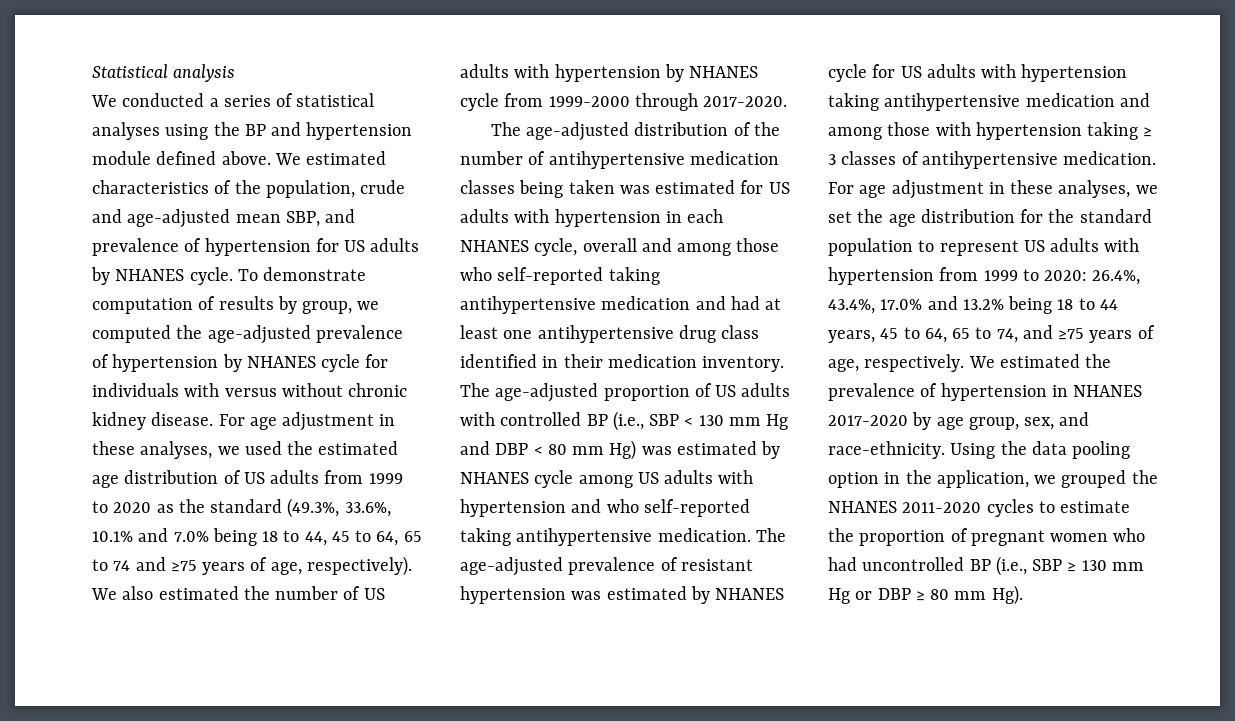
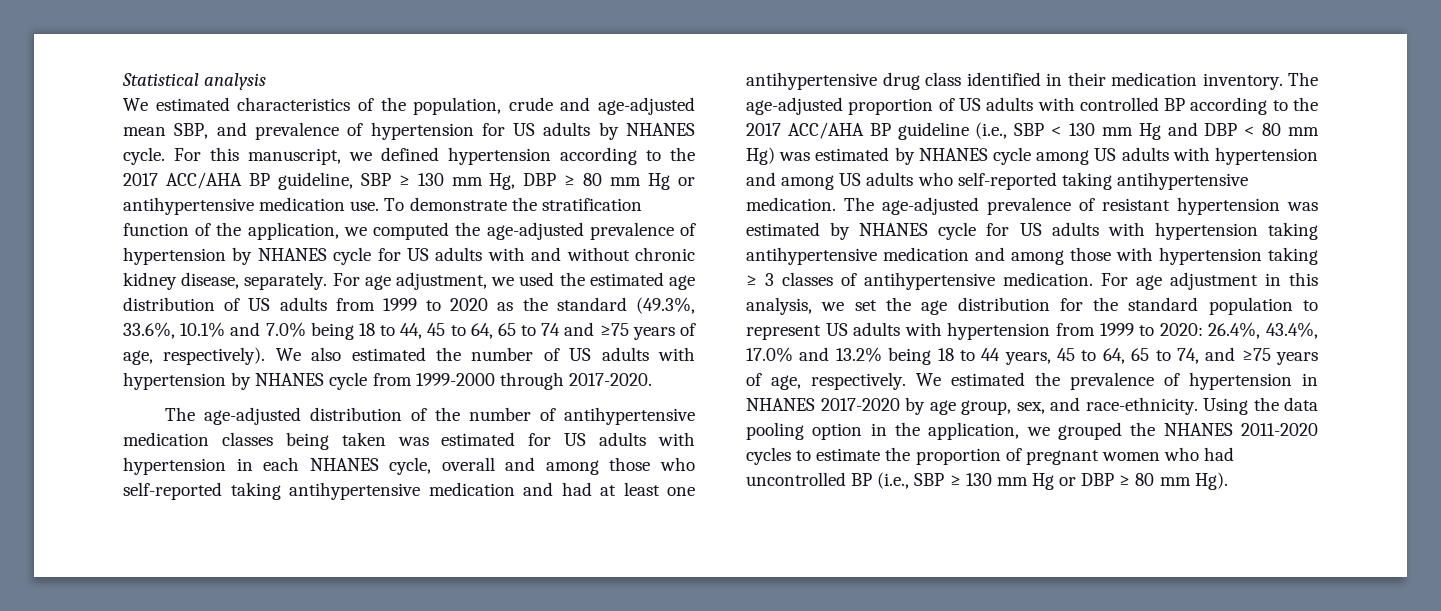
- We conducted a series of statistical analyses using the BP and hypertension module defined above. We estimated characteristics of the population, crude and age-adjusted mean SBP, and prevalence of hypertension for US adults by NHANES cycle.
+ We estimated characteristics of the population, crude and age-adjusted mean SBP, and prevalence of hypertension for US adults by NHANES cycle.
- To demonstrate computation of results by group, we computed the age-adjusted prevalence of hypertension by NHANES cycle for individuals with versus without chronic kidney disease. For age adjustment in these analyses, we used the estimated age distribution of US adults from 1999 to 2020 as the standard (49.3%, 33.6%, 10.1% and 7.0% being 18 to 44, 45 to 64, 65 to 74 and ≥75 years of age, respectively).
+ For this manuscript, we defined hypertension according to the 2017 ACC/AHA BP guideline, SBP ≥ 130 mm Hg, DBP ≥ 80 mm Hg or antihypertensive medication use. To demonstrate the stratification function of the application, we computed the age-adjusted prevalence of hypertension by NHANES cycle for US adults with and without chronic kidney disease, separately. For age adjustment, we used the estimated age distribution of US adults from 1999 to 2020 as the standard (49.3%, 33.6%, 10.1% and 7.0% being 18 to 44, 45 to 64, 65 to 74 and ≥75 years of age, respectively).
- The age-adjusted proportion of US adults with controlled BP (i.e., SBP < 130 mm Hg and DBP < 80 mm Hg) was estimated by NHANES cycle among US adults with hypertension and who self-reported taking antihypertensive medication.
+ The age-adjusted proportion of US adults with controlled BP according to the 2017 ACC/AHA BP guideline (i.e., SBP < 130 mm Hg and DBP < 80 mm Hg) was estimated by NHANES cycle among US adults with hypertension and among US adults who self-reported taking antihypertensive medication.
- For age adjustment in these analyses, we set the age distribution for the standard population to represent US adults with hypertension from 1999 to 2020: 26.4%, 43.4%, 17.0% and 13.2% being 18 to 44 years, 45 to 64, 65 to 74, and ≥75 years of age, respectively.
+ For age adjustment in this analysis, we set the age distribution for the standard population to represent US adults with hypertension from 1999 to 2020: 26.4%, 43.4%, 17.0% and 13.2% being 18 to 44 years, 45 to 64, 65 to 74, and ≥75 years of age, respectively.

